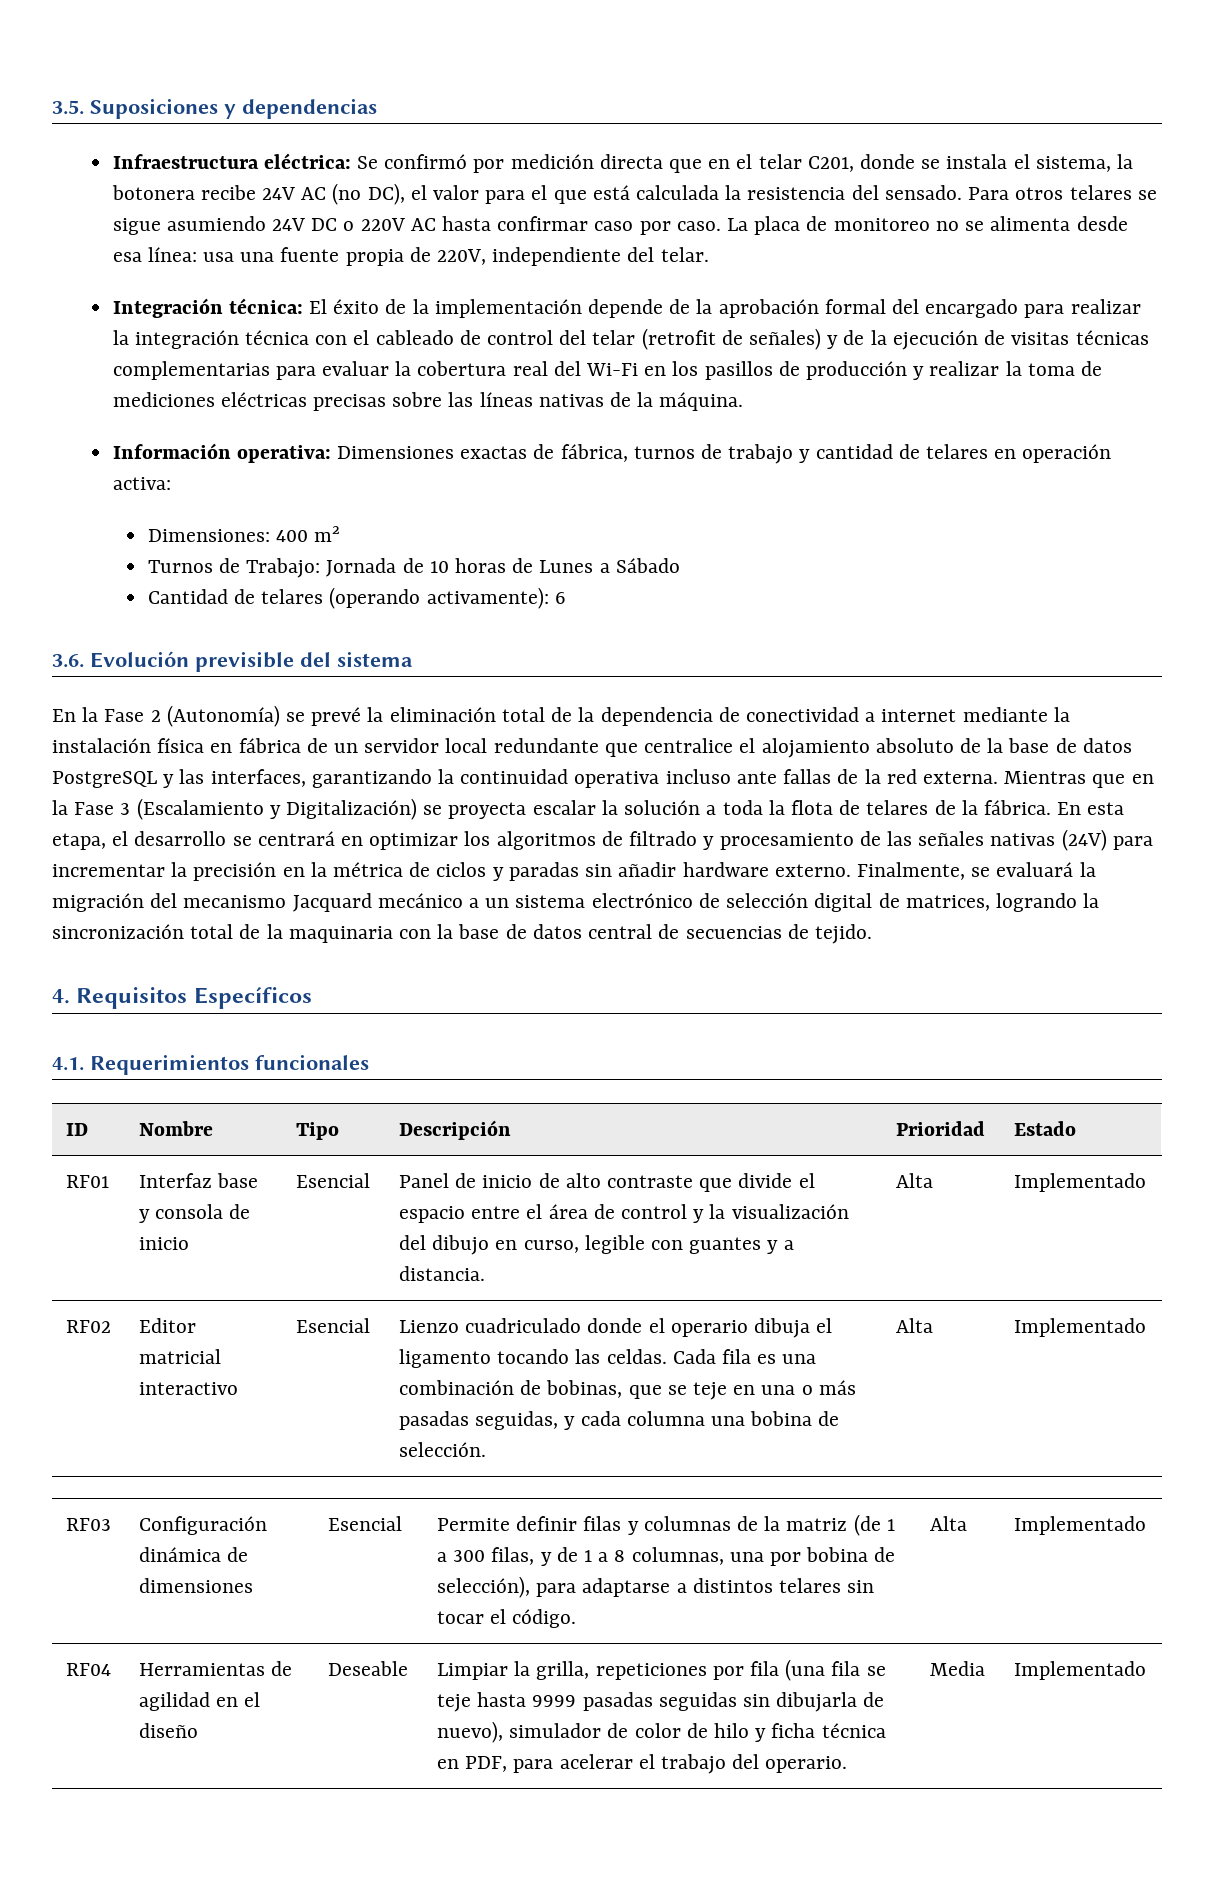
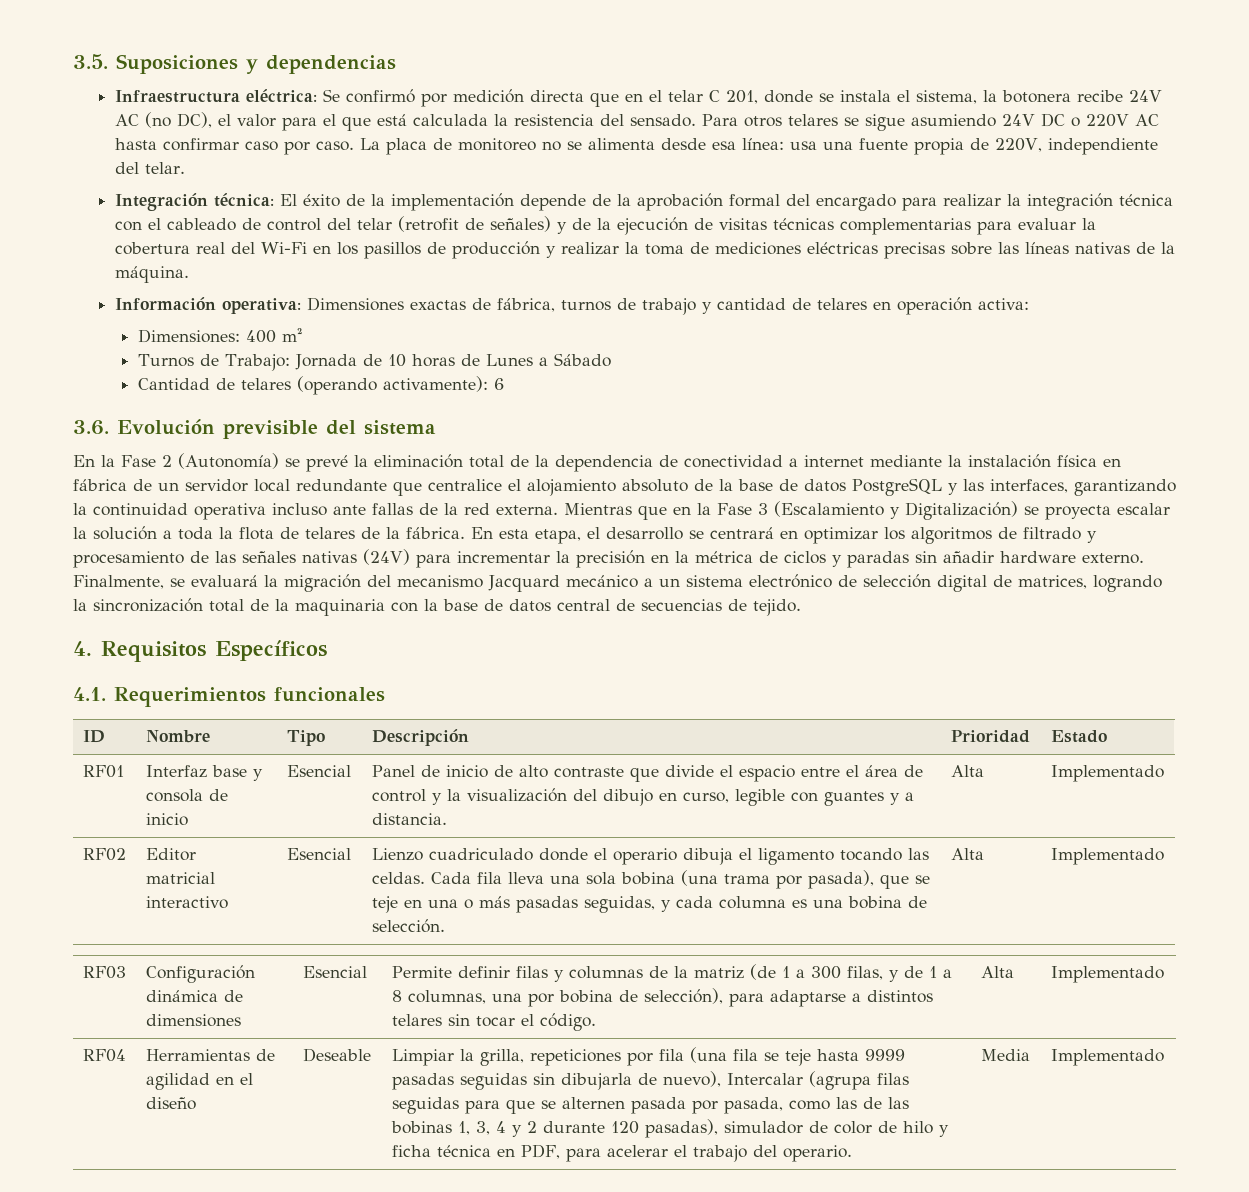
- Infraestructura eléctrica: Se confirmó por medición directa que en el telar C201, donde se instala el sistema, la botonera recibe 24V AC (no DC), el valor para el que está calculada la resistencia del sensado.
+ Infraestructura eléctrica: Se confirmó por medición directa que en el telar C 201, donde se instala el sistema, la botonera recibe 24V AC (no DC), el valor para el que está calculada la resistencia del sensado.
- Cada fila es una combinación de bobinas, que se teje en una o más pasadas seguidas, y cada columna una bobina de selección.
+ Cada fila lleva una sola bobina (una trama por pasada), que se teje en una o más pasadas seguidas, y cada columna es una bobina de selección.
- Limpiar la grilla, repeticiones por fila (una fila se teje hasta 9999 pasadas seguidas sin dibujarla de nuevo), simulador de color de hilo y ficha técnica en PDF, para acelerar el trabajo del operario.
+ Limpiar la grilla, repeticiones por fila (una fila se teje hasta 9999 pasadas seguidas sin dibujarla de nuevo), Intercalar (agrupa filas seguidas para que se alternen pasada por pasada, como las de las bobinas 1, 3, 4 y 2 durante 120 pasadas), simulador de color de hilo y ficha técnica en PDF, para acelerar el trabajo del operario.

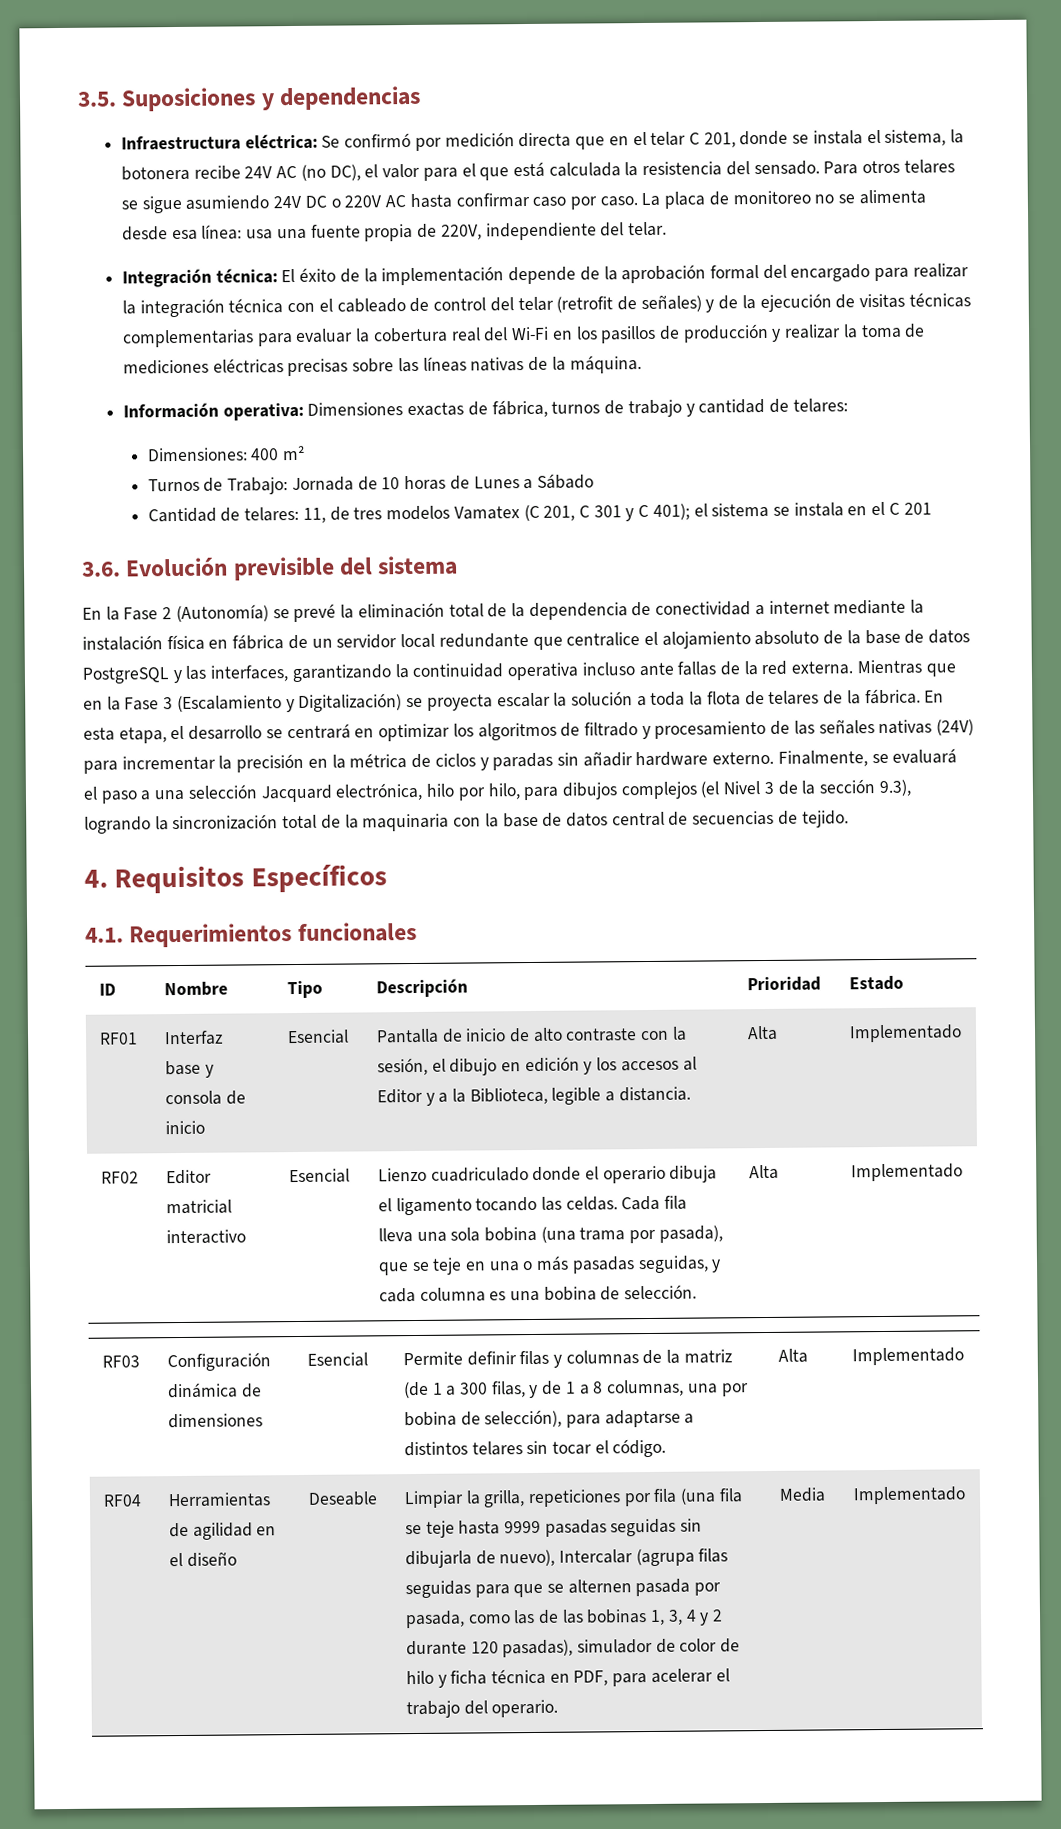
- Información operativa: Dimensiones exactas de fábrica, turnos de trabajo y cantidad de telares en operación activa:
+ Información operativa: Dimensiones exactas de fábrica, turnos de trabajo y cantidad de telares:
- Cantidad de telares (operando activamente): 6
+ Cantidad de telares: 11, de tres modelos Vamatex (C 201, C 301 y C 401); el sistema se instala en el C 201
- Finalmente, se evaluará la migración del mecanismo Jacquard mecánico a un sistema electrónico de selección digital de matrices, logrando la sincronización total de la maquinaria con la base de datos central de secuencias de tejido.
+ Finalmente, se evaluará el paso a una selección Jacquard electrónica, hilo por hilo, para dibujos complejos (el Nivel 3 de la sección 9.3), logrando la sincronización total de la maquinaria con la base de datos central de secuencias de tejido.
- RF01 | Interfaz base y consola de inicio | Esencial | Panel de inicio de alto contraste que divide el espacio entre el área de control y la visualización del dibujo en curso, legible con guantes y a distancia. | Alta | Implementado
+ RF01 | Interfaz base y consola de inicio | Esencial | Pantalla de inicio de alto contraste con la sesión, el dibujo en edición y los accesos al Editor y a la Biblioteca, legible a distancia. | Alta | Implementado

